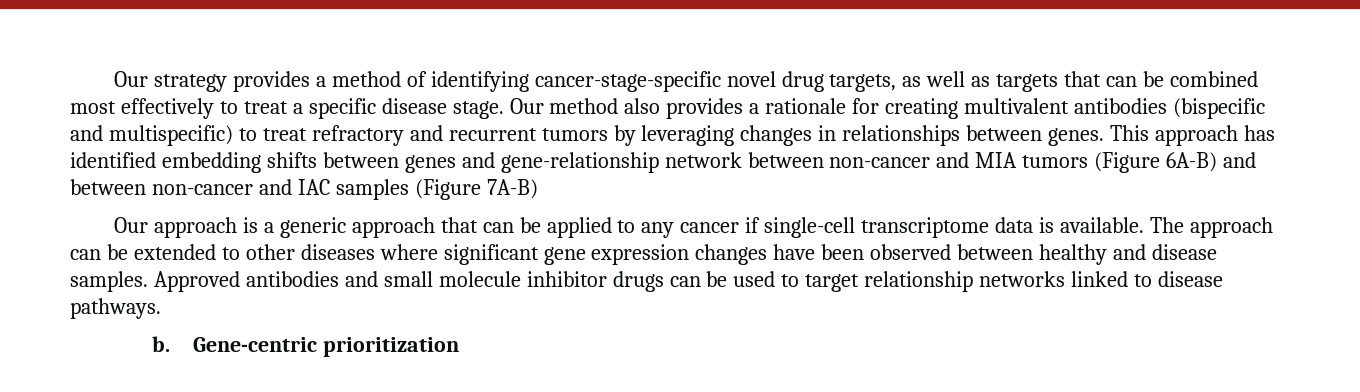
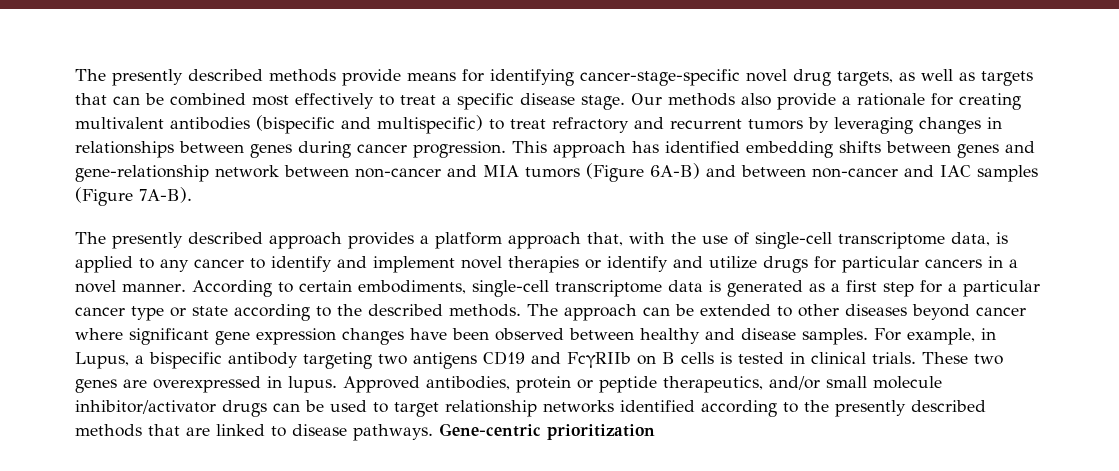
- Our strategy provides a method of identifying cancer-stage-specific novel drug targets, as well as targets that can be combined most effectively to treat a specific disease stage.
+ The presently described methods provide means for identifying cancer-stage-specific novel drug targets, as well as targets that can be combined most effectively to treat a specific disease stage.
- Our method also provides a rationale for creating multivalent antibodies (bispecific and multispecific) to treat refractory and recurrent tumors by leveraging changes in relationships between genes.
+ Our methods also provide a rationale for creating multivalent antibodies (bispecific and multispecific) to treat refractory and recurrent tumors by leveraging changes in relationships between genes during cancer progression.
- This approach has identified embedding shifts between genes and gene-relationship network between non-cancer and MIA tumors (Figure 6A-B) and between non-cancer and IAC samples (Figure 7A-B)
- Our approach is a generic approach that can be applied to any cancer if single-cell transcriptome data is available.
+ This approach has identified embedding shifts between genes and gene-relationship network between non-cancer and MIA tumors (Figure 6A-B) and between non-cancer and IAC samples (Figure 7A-B).
+ The presently described approach provides a platform approach that, with the use of single-cell transcriptome data, is applied to any cancer to identify and implement novel therapies or identify and utilize drugs for particular cancers in a novel manner. According to certain embodiments, single-cell transcriptome data is generated as a first step for a particular cancer type or state according to the described methods.
- The approach can be extended to other diseases where significant gene expression changes have been observed between healthy and disease samples.
+ The approach can be extended to other diseases beyond cancer where significant gene expression changes have been observed between healthy and disease samples.
- Approved antibodies and small molecule inhibitor drugs can be used to target relationship networks linked to disease pathways.
- b.
+ For example, in Lupus, a bispecific antibody targeting two antigens CD19 and FcγRIIb on B cells is tested in clinical trials. These two genes are overexpressed in lupus. Approved antibodies, protein or peptide therapeutics, and/or small molecule inhibitor/activator drugs can be used to target relationship networks identified according to the presently described methods that are linked to disease pathways.

